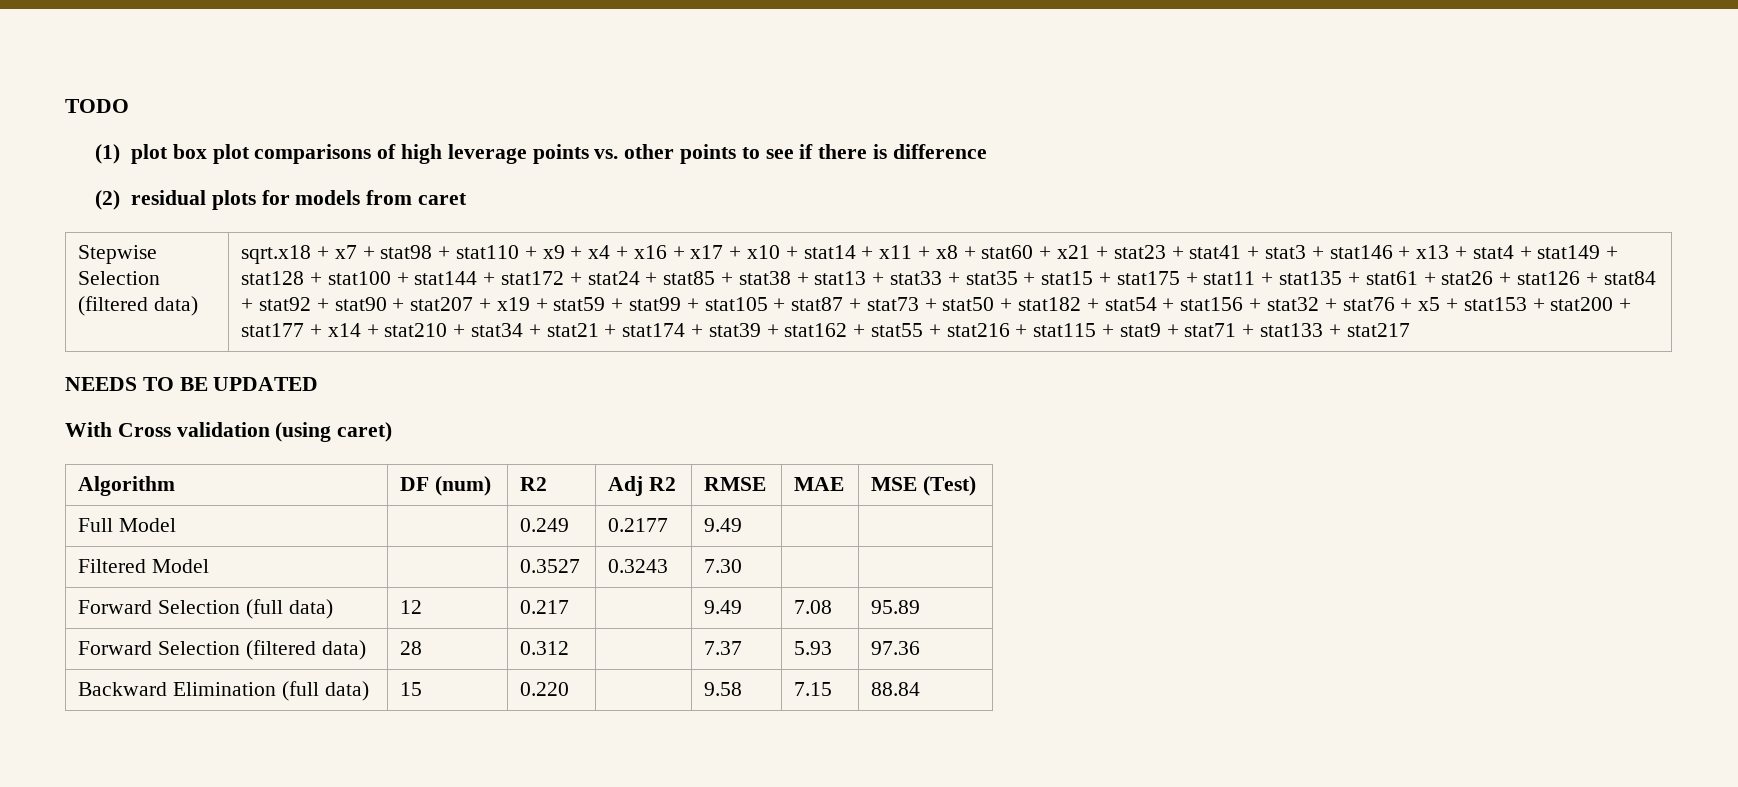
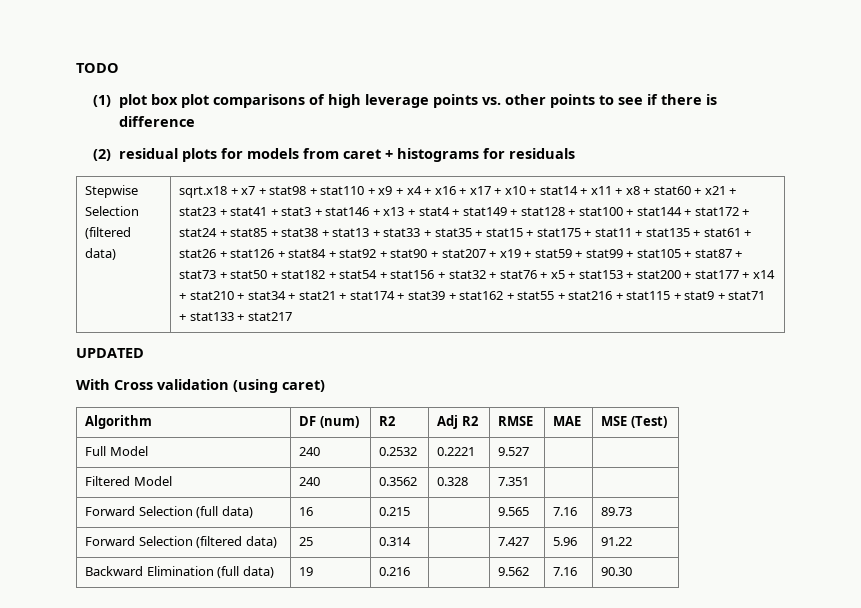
- (2) residual plots for models from caret
+ (2) residual plots for models from caret + histograms for residuals
- NEEDS TO BE UPDATED
+ UPDATED
- Full Model | | 0.249 | 0.2177 | 9.49 | |
- Filtered Model | | 0.3527 | 0.3243 | 7.30 | |
+ Full Model | 240 | 0.2532 | 0.2221 | 9.527 | |
+ Filtered Model | 240 | 0.3562 | 0.328 | 7.351 | |
- Forward Selection (full data) | 12 | 0.217 | | 9.49 | 7.08 | 95.89
+ Forward Selection (full data) | 16 | 0.215 | | 9.565 | 7.16 | 89.73
- Forward Selection (filtered data) | 28 | 0.312 | | 7.37 | 5.93 | 97.36
+ Forward Selection (filtered data) | 25 | 0.314 | | 7.427 | 5.96 | 91.22
- Backward Elimination (full data) | 15 | 0.220 | | 9.58 | 7.15 | 88.84
+ Backward Elimination (full data) | 19 | 0.216 | | 9.562 | 7.16 | 90.30

